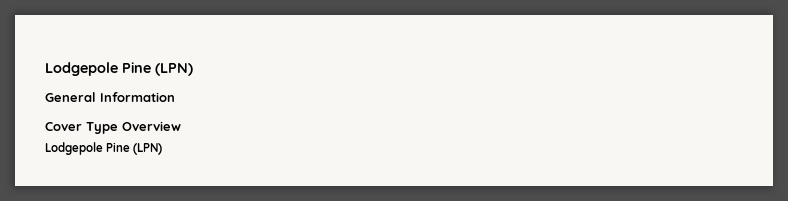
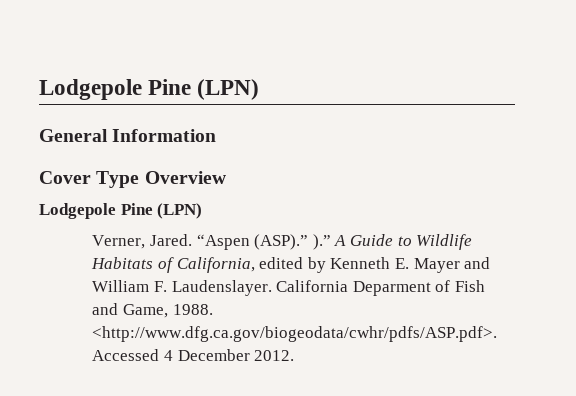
+ Verner, Jared. “Aspen (ASP).” ).” A Guide to Wildlife Habitats of California, edited by Kenneth E. Mayer and William F. Laudenslayer. California Deparment of Fish and Game, 1988. <http://www.dfg.ca.gov/biogeodata/cwhr/pdfs/ASP.pdf>. Accessed 4 December 2012.

